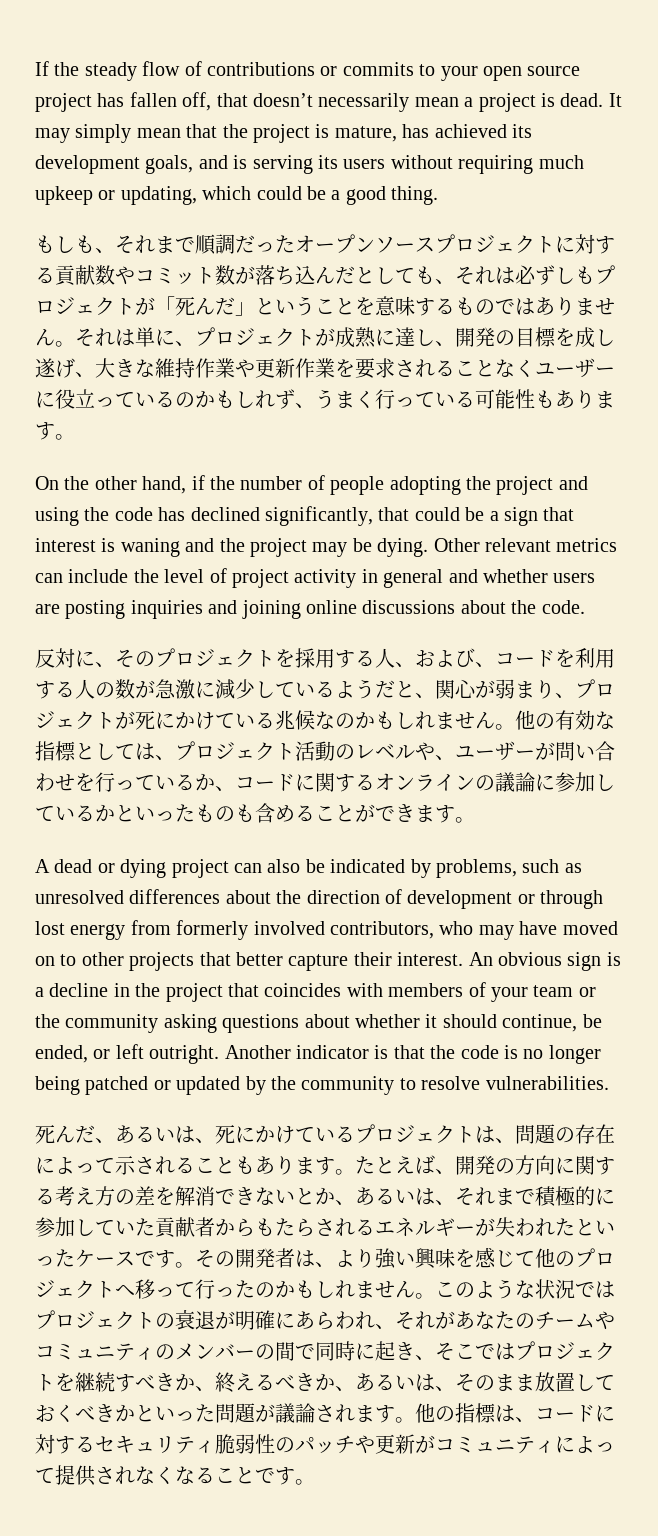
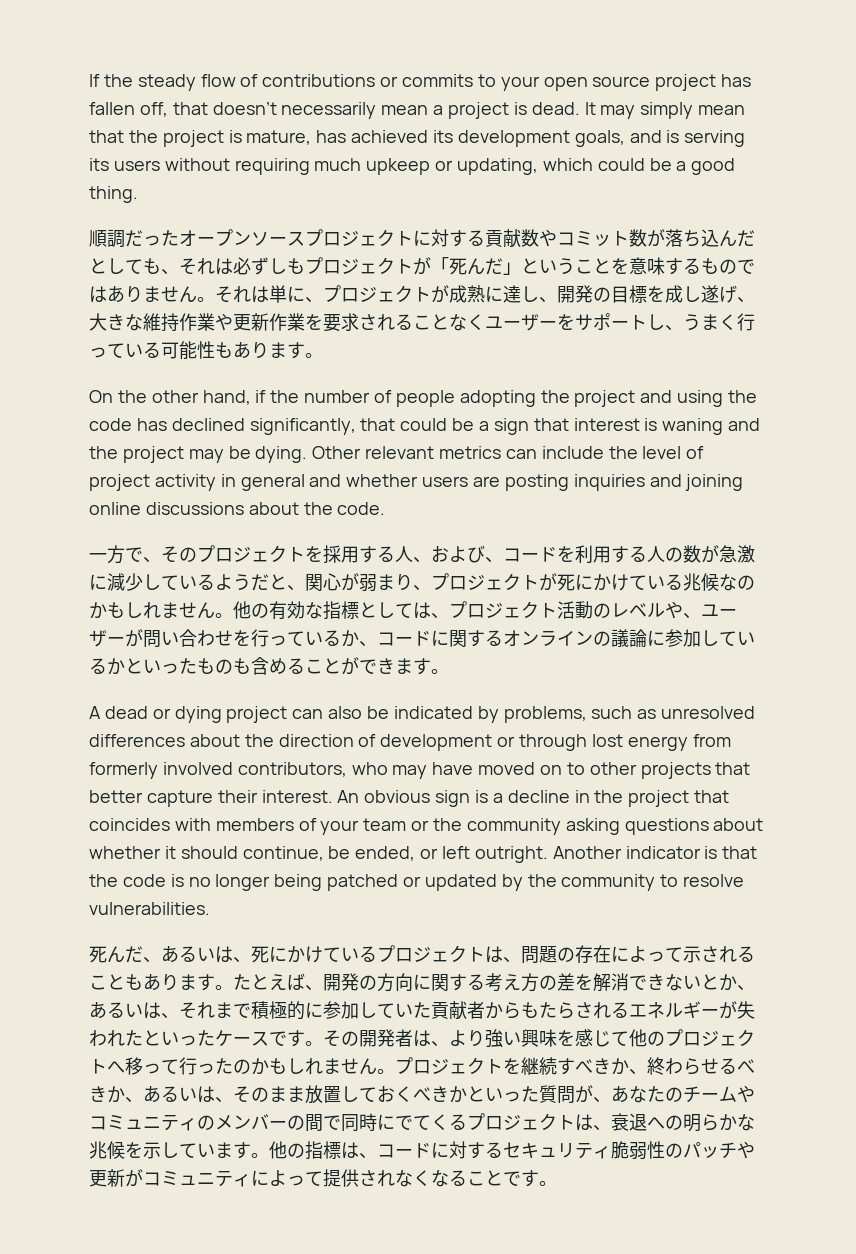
- もしも、それまで順調だったオープンソースプロジェクトに対する貢献数やコミット数が落ち込んだとしても、それは必ずしもプロジェクトが「死んだ」ということを意味するものではありません。
+ 順調だったオープンソースプロジェクトに対する貢献数やコミット数が落ち込んだとしても、それは必ずしもプロジェクトが「死んだ」ということを意味するものではありません。
- それは単に、プロジェクトが成熟に達し、開発の目標を成し遂げ、大きな維持作業や更新作業を要求されることなくユーザーに役立っているのかもしれず、うまく行っている可能性もあります。
+ それは単に、プロジェクトが成熟に達し、開発の目標を成し遂げ、大きな維持作業や更新作業を要求されることなくユーザーをサポートし、うまく行っている可能性もあります。
- 反対に、そのプロジェクトを採用する人、および、コードを利用する人の数が急激に減少しているようだと、関心が弱まり、プロジェクトが死にかけている兆候なのかもしれません。
+ 一方で、そのプロジェクトを採用する人、および、コードを利用する人の数が急激に減少しているようだと、関心が弱まり、プロジェクトが死にかけている兆候なのかもしれません。
- このような状況ではプロジェクトの衰退が明確にあらわれ、それがあなたのチームやコミュニティのメンバーの間で同時に起き、そこではプロジェクトを継続すべきか、終えるべきか、あるいは、そのまま放置しておくべきかといった問題が議論されます。
+ プロジェクトを継続すべきか、終わらせるべきか、あるいは、そのまま放置しておくべきかといった質問が、あなたのチームやコミュニティのメンバーの間で同時にでてくるプロジェクトは、衰退への明らかな兆候を示しています。

